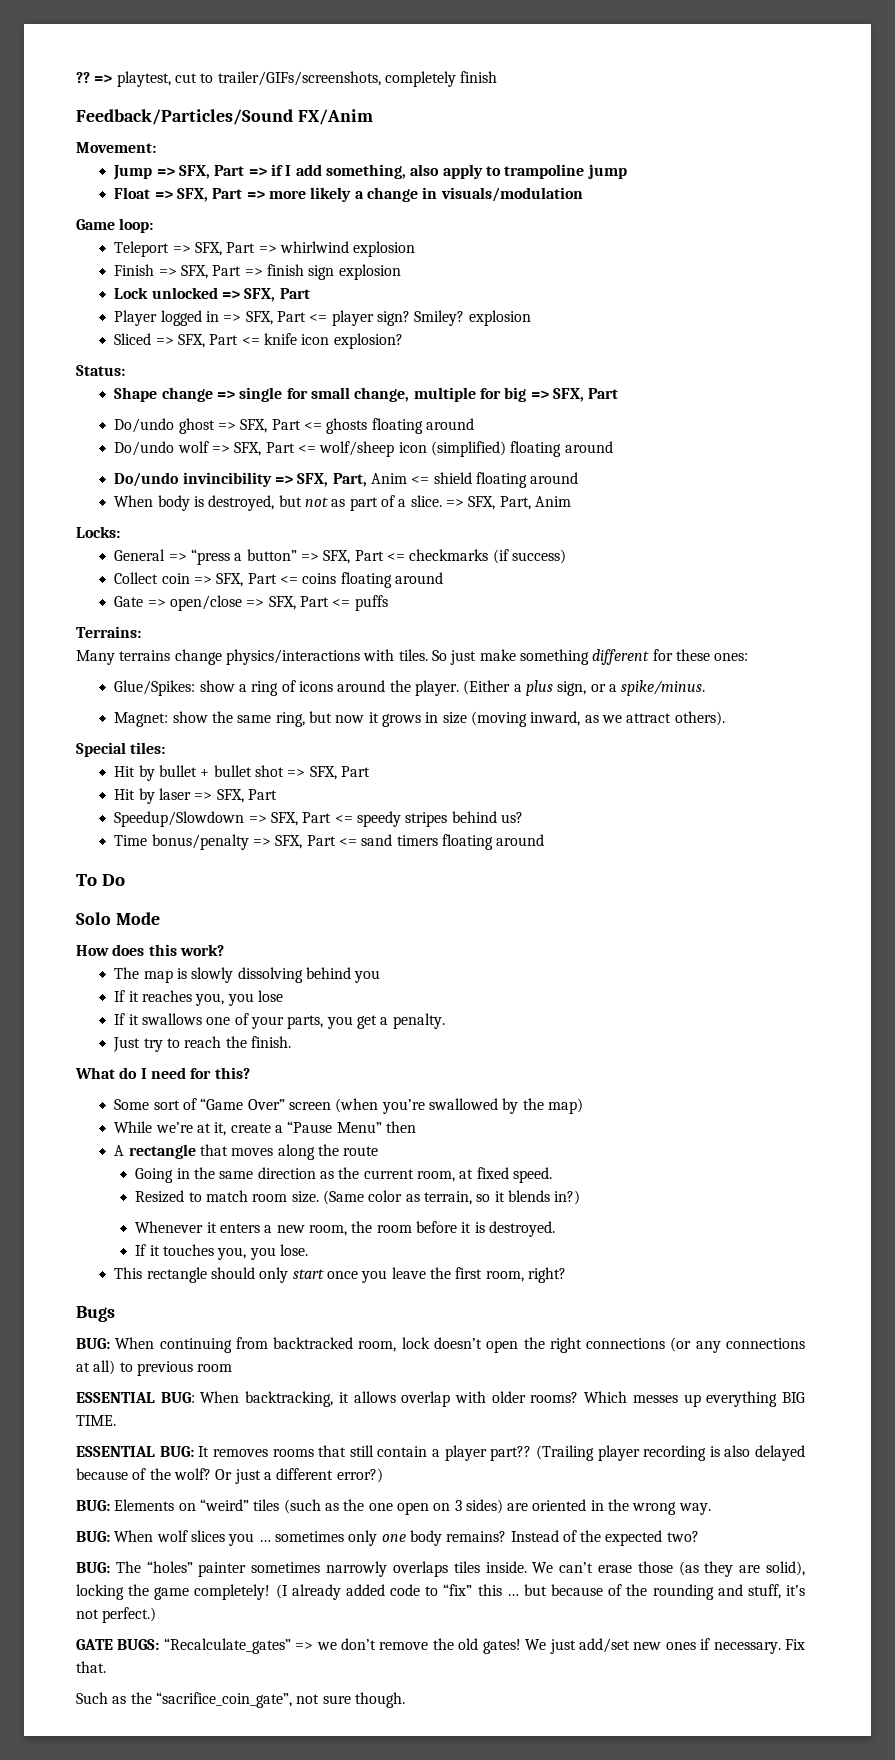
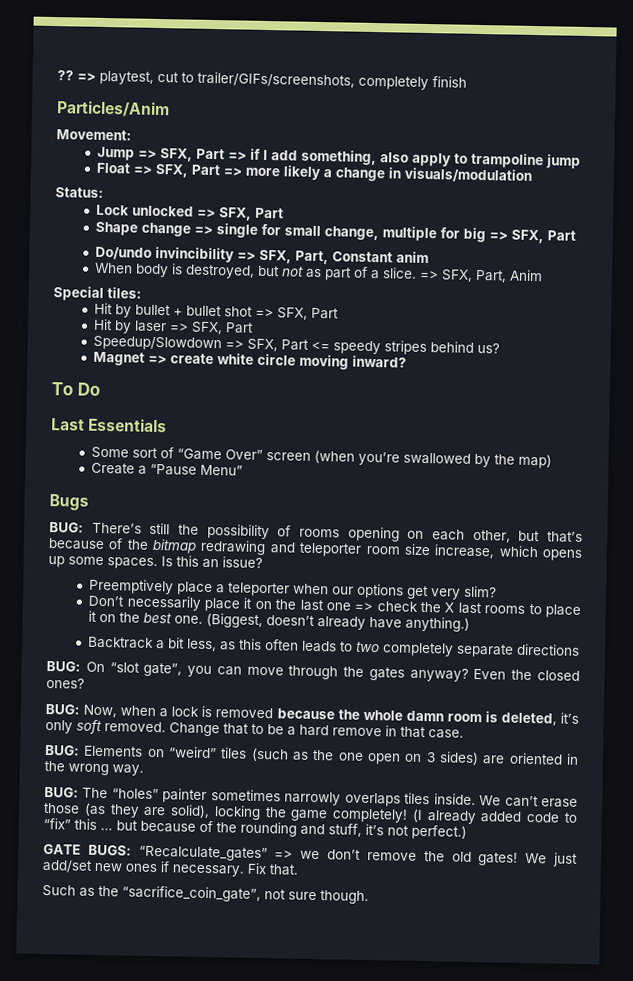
- Feedback/Particles/Sound FX/Anim
+ Particles/Anim
- Game loop:
- Teleport => SFX, Part => whirlwind explosion
- Finish => SFX, Part => finish sign explosion
+ Status:
- Player logged in => SFX, Part <= player sign? Smiley? explosion
- Sliced => SFX, Part <= knife icon explosion?
- Status:
- Do/undo ghost => SFX, Part <= ghosts floating around
- Do/undo wolf => SFX, Part <= wolf/sheep icon (simplified) floating around
- Do/undo invincibility => SFX, Part, Anim <= shield floating around
+ Do/undo invincibility => SFX, Part, Constant anim
- Locks:
- General => “press a button” => SFX, Part <= checkmarks (if success)
- Collect coin => SFX, Part <= coins floating around
- Gate => open/close => SFX, Part <= puffs
- Terrains:
- Many terrains change physics/interactions with tiles. So just make something different for these ones:
- Glue/Spikes: show a ring of icons around the player. (Either a plus sign, or a spike/minus.
- Magnet: show the same ring, but now it grows in size (moving inward, as we attract others).
- Time bonus/penalty => SFX, Part <= sand timers floating around
+ Magnet => create white circle moving inward?
  To Do
- Solo Mode
- How does this work?
- The map is slowly dissolving behind you
- If it reaches you, you lose
- If it swallows one of your parts, you get a penalty.
- Just try to reach the finish.
- What do I need for this?
+ Last Essentials
- While we’re at it, create a “Pause Menu” then
- A rectangle that moves along the route
- Going in the same direction as the current room, at fixed speed.
- Resized to match room size. (Same color as terrain, so it blends in?)
- Whenever it enters a new room, the room before it is destroyed.
- If it touches you, you lose.
- This rectangle should only start once you leave the first room, right?
+ Create a “Pause Menu”
  Bugs
- BUG: When continuing from backtracked room, lock doesn’t open the right connections (or any connections at all) to previous room
- ESSENTIAL BUG: When backtracking, it allows overlap with older rooms? Which messes up everything BIG TIME.
- ESSENTIAL BUG: It removes rooms that still contain a player part?? (Trailing player recording is also delayed because of the wolf? Or just a different error?)
+ BUG: There’s still the possibility of rooms opening on each other, but that’s because of the bitmap redrawing and teleporter room size increase, which opens up some spaces. Is this an issue?
+ Preemptively place a teleporter when our options get very slim?
+ Don’t necessarily place it on the last one => check the X last rooms to place it on the best one. (Biggest, doesn’t already have anything.)
+ Backtrack a bit less, as this often leads to two completely separate directions
+ BUG: On “slot gate”, you can move through the gates anyway? Even the closed ones?
+ BUG: Now, when a lock is removed because the whole damn room is deleted, it’s only soft removed. Change that to be a hard remove in that case.
- BUG: When wolf slices you … sometimes only one body remains? Instead of the expected two?

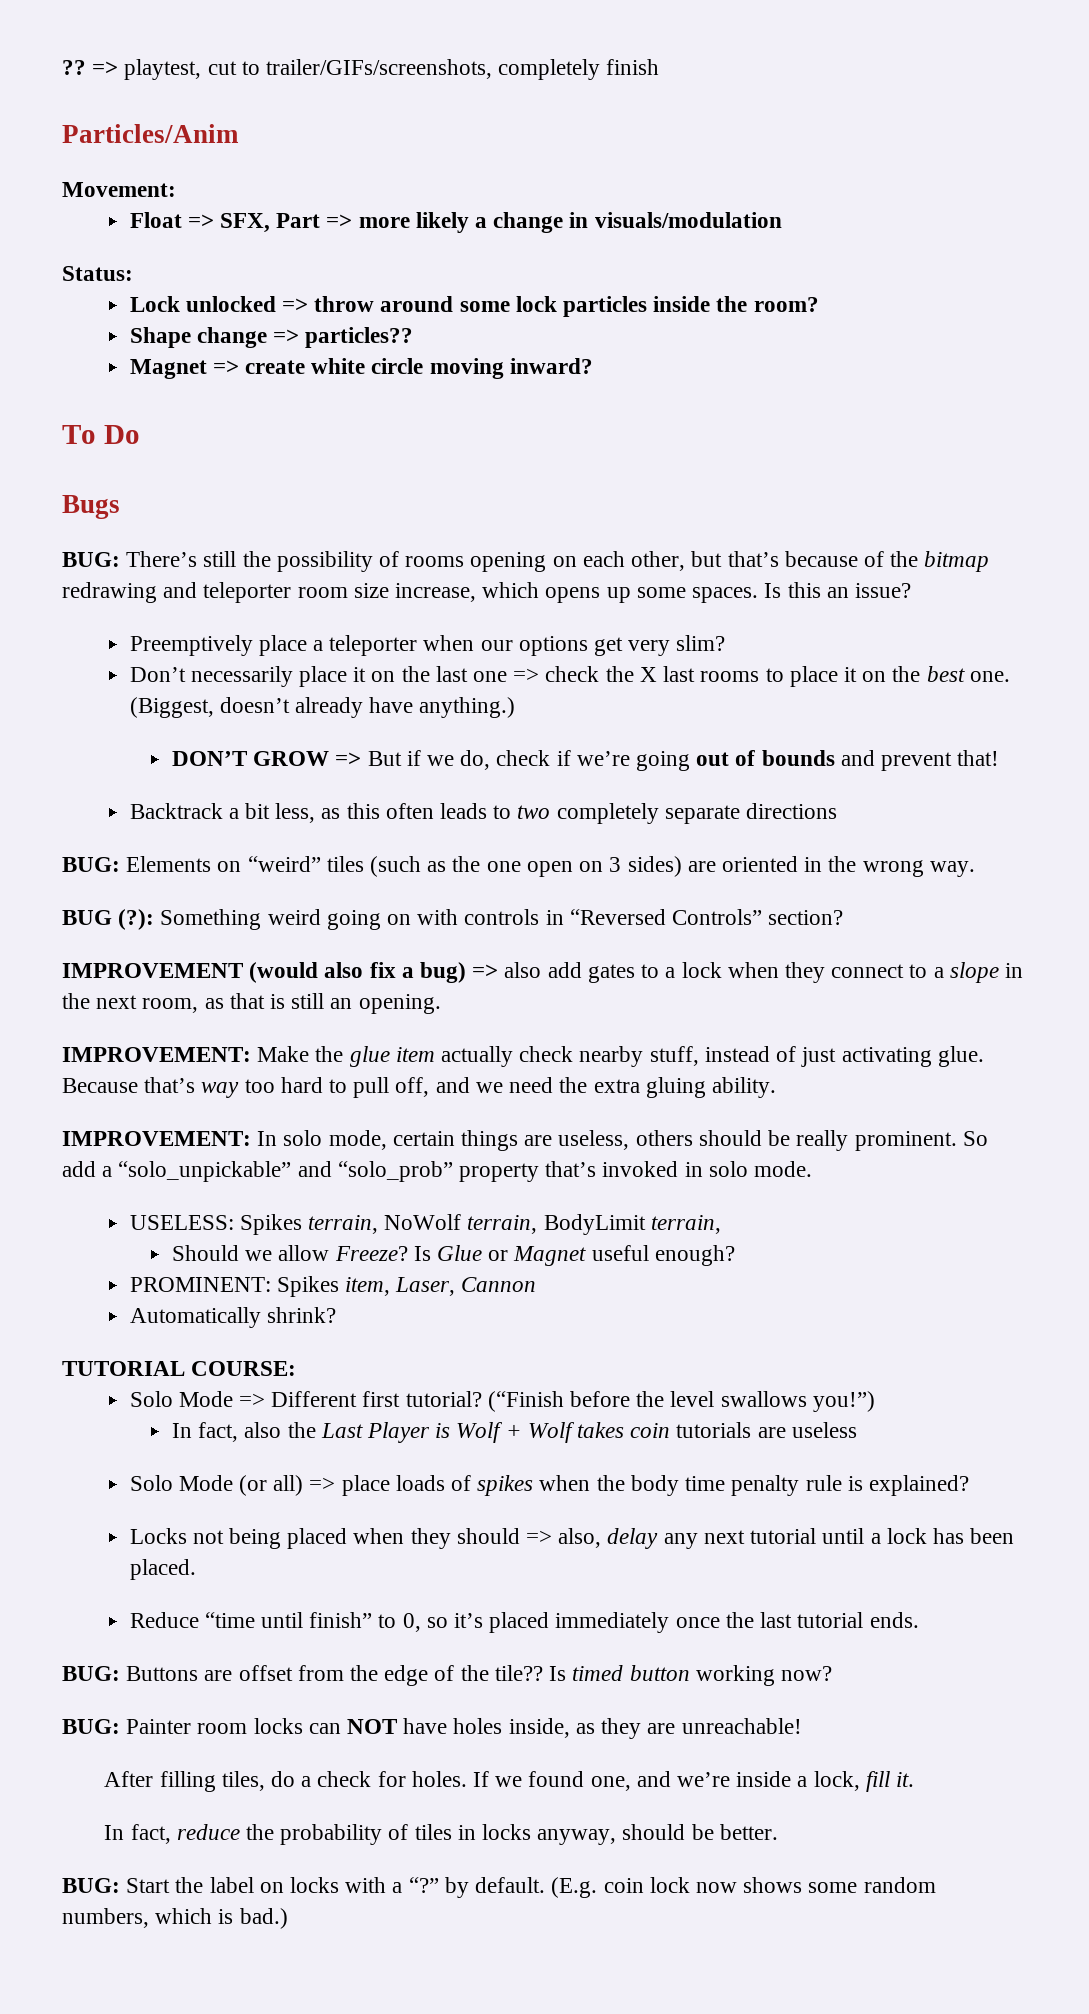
- Jump => SFX, Part => if I add something, also apply to trampoline jump
- Lock unlocked => SFX, Part
- Shape change => single for small change, multiple for big => SFX, Part
- Do/undo invincibility => SFX, Part, Constant anim
- When body is destroyed, but not as part of a slice. => SFX, Part, Anim
- Special tiles:
- Hit by bullet + bullet shot => SFX, Part
- Hit by laser => SFX, Part
- Speedup/Slowdown => SFX, Part <= speedy stripes behind us?
+ Lock unlocked => throw around some lock particles inside the room?
+ Shape change => particles??
- Last Essentials
- Some sort of “Game Over” screen (when you’re swallowed by the map)
- Create a “Pause Menu”
+ DON’T GROW => But if we do, check if we’re going out of bounds and prevent that!
- BUG: On “slot gate”, you can move through the gates anyway? Even the closed ones?
- BUG: Now, when a lock is removed because the whole damn room is deleted, it’s only soft removed. Change that to be a hard remove in that case.
- BUG: The “holes” painter sometimes narrowly overlaps tiles inside. We can’t erase those (as they are solid), locking the game completely! (I already added code to “fix” this … but because of the rounding and stuff, it’s not perfect.)
- GATE BUGS: “Recalculate_gates” => we don’t remove the old gates! We just add/set new ones if necessary. Fix that.
- Such as the “sacrifice_coin_gate”, not sure though.
+ BUG (?): Something weird going on with controls in “Reversed Controls” section?
+ IMPROVEMENT (would also fix a bug) => also add gates to a lock when they connect to a slope in the next room, as that is still an opening.
+ IMPROVEMENT: Make the glue item actually check nearby stuff, instead of just activating glue. Because that’s way too hard to pull off, and we need the extra gluing ability.
+ IMPROVEMENT: In solo mode, certain things are useless, others should be really prominent. So add a “solo_unpickable” and “solo_prob” property that’s invoked in solo mode.
+ USELESS: Spikes terrain, NoWolf terrain, BodyLimit terrain,
+ Should we allow Freeze? Is Glue or Magnet useful enough?
+ PROMINENT: Spikes item, Laser, Cannon
+ Automatically shrink?
+ TUTORIAL COURSE:
+ Solo Mode => Different first tutorial? (“Finish before the level swallows you!”)
+ In fact, also the Last Player is Wolf + Wolf takes coin tutorials are useless
+ Solo Mode (or all) => place loads of spikes when the body time penalty rule is explained?
+ Locks not being placed when they should => also, delay any next tutorial until a lock has been placed.
+ Reduce “time until finish” to 0, so it’s placed immediately once the last tutorial ends.
+ BUG: Buttons are offset from the edge of the tile?? Is timed button working now?
+ BUG: Painter room locks can NOT have holes inside, as they are unreachable!
+ After filling tiles, do a check for holes. If we found one, and we’re inside a lock, fill it.
+ In fact, reduce the probability of tiles in locks anyway, should be better.
+ BUG: Start the label on locks with a “?” by default. (E.g. coin lock now shows some random numbers, which is bad.)

